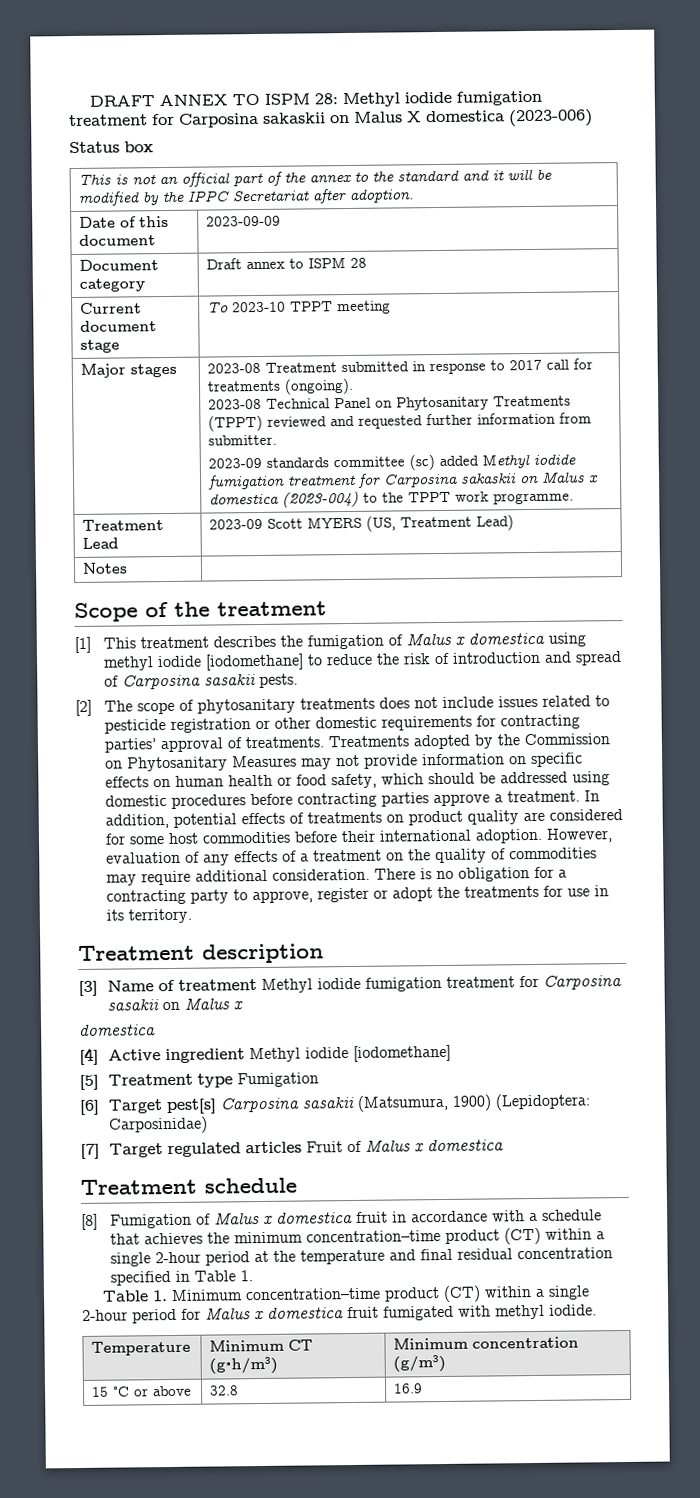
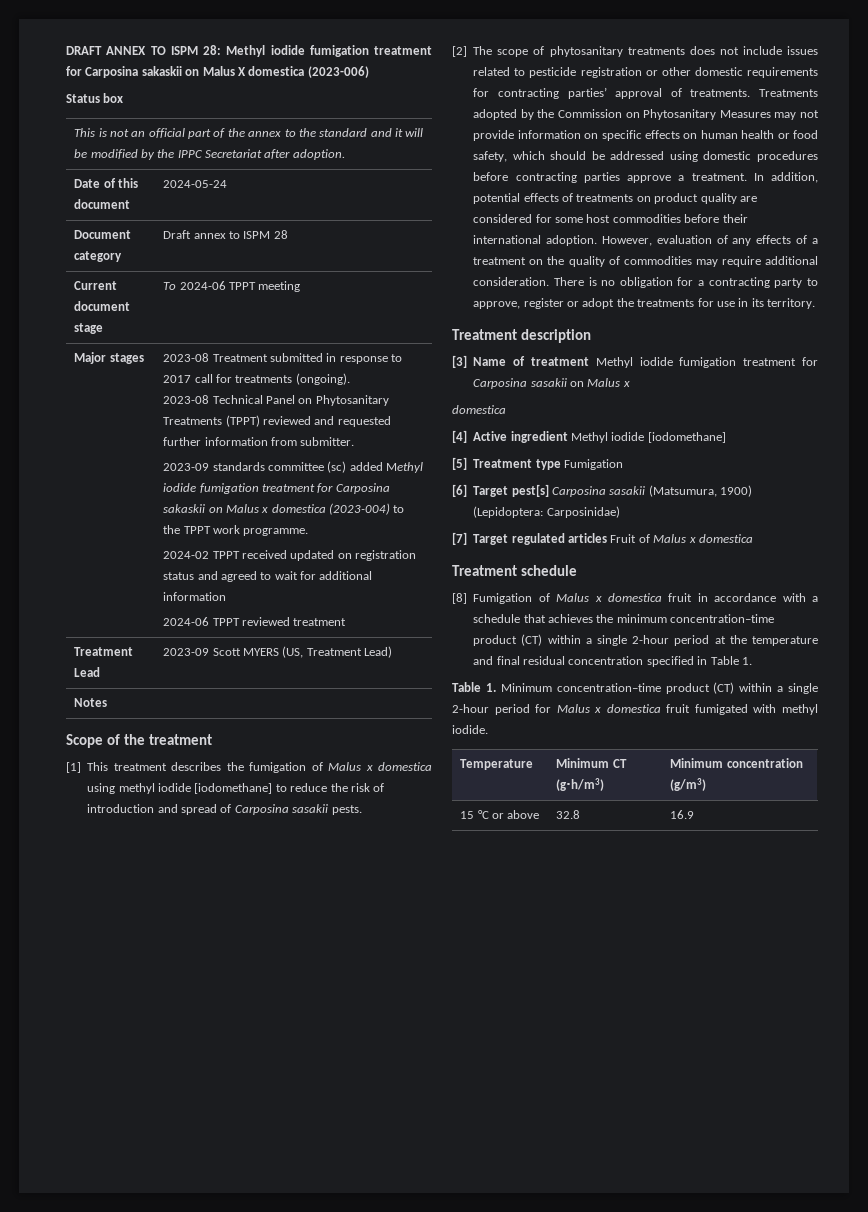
- Date of this document | 2023-09-09
+ Date of this document | 2024-05-24
- Current document stage | To 2023-10 TPPT meeting
+ Current document stage | To 2024-06 TPPT meeting
+ 2024-02 TPPT received updated on registration status and agreed to wait for additional information
+ 2024-06 TPPT reviewed treatment

